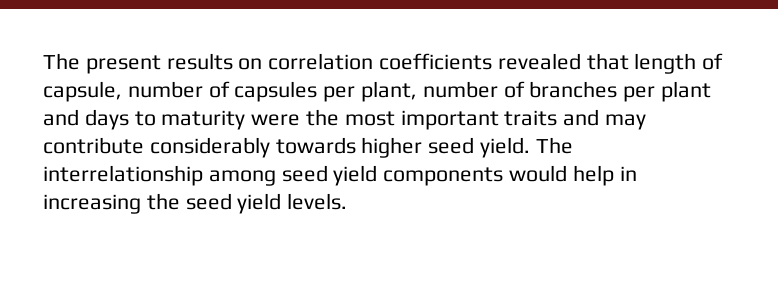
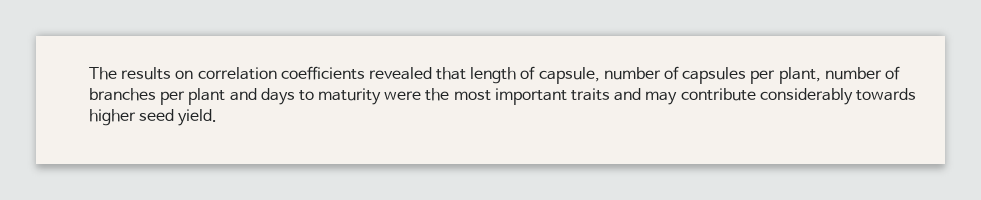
- The present results on correlation coefficients revealed that length of capsule, number of capsules per plant, number of branches per plant and days to maturity were the most important traits and may contribute considerably towards higher seed yield. The interrelationship among seed yield components would help in increasing the seed yield levels.
+ The results on correlation coefficients revealed that length of capsule, number of capsules per plant, number of branches per plant and days to maturity were the most important traits and may contribute considerably towards higher seed yield.

